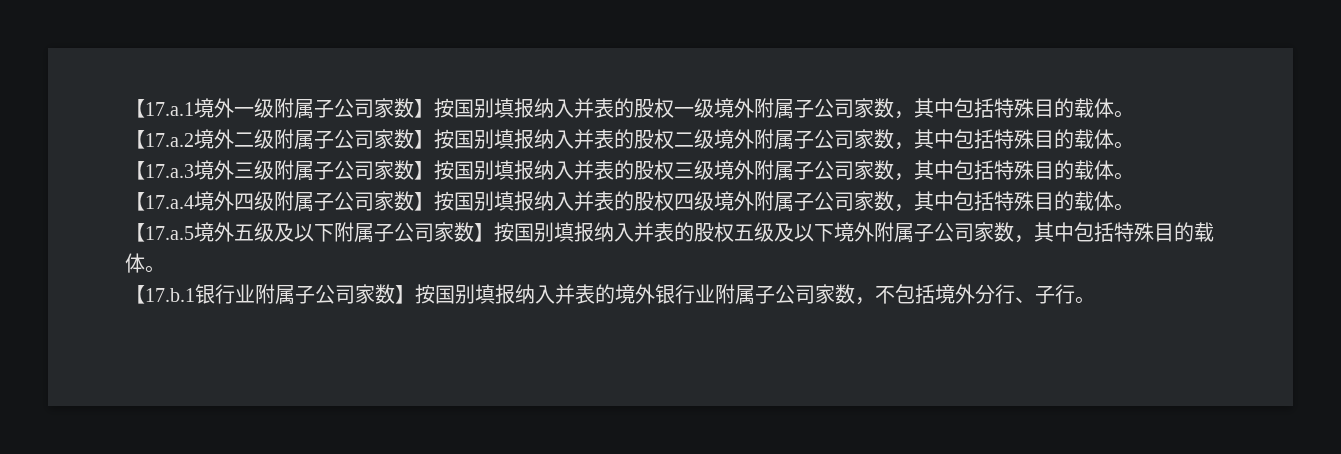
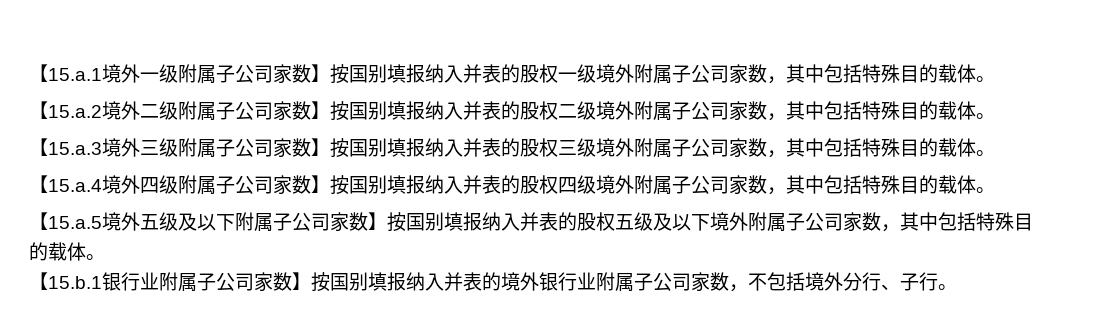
- 【17.a.1境外一级附属子公司家数】按国别填报纳入并表的股权一级境外附属子公司家数，其中包括特殊目的载体。
+ 【15.a.1境外一级附属子公司家数】按国别填报纳入并表的股权一级境外附属子公司家数，其中包括特殊目的载体。
- 【17.a.2境外二级附属子公司家数】按国别填报纳入并表的股权二级境外附属子公司家数，其中包括特殊目的载体。
+ 【15.a.2境外二级附属子公司家数】按国别填报纳入并表的股权二级境外附属子公司家数，其中包括特殊目的载体。
- 【17.a.3境外三级附属子公司家数】按国别填报纳入并表的股权三级境外附属子公司家数，其中包括特殊目的载体。
+ 【15.a.3境外三级附属子公司家数】按国别填报纳入并表的股权三级境外附属子公司家数，其中包括特殊目的载体。
- 【17.a.4境外四级附属子公司家数】按国别填报纳入并表的股权四级境外附属子公司家数，其中包括特殊目的载体。
+ 【15.a.4境外四级附属子公司家数】按国别填报纳入并表的股权四级境外附属子公司家数，其中包括特殊目的载体。
- 【17.a.5境外五级及以下附属子公司家数】按国别填报纳入并表的股权五级及以下境外附属子公司家数，其中包括特殊目的载体。
+ 【15.a.5境外五级及以下附属子公司家数】按国别填报纳入并表的股权五级及以下境外附属子公司家数，其中包括特殊目的载体。
- 【17.b.1银行业附属子公司家数】按国别填报纳入并表的境外银行业附属子公司家数，不包括境外分行、子行。
+ 【15.b.1银行业附属子公司家数】按国别填报纳入并表的境外银行业附属子公司家数，不包括境外分行、子行。

